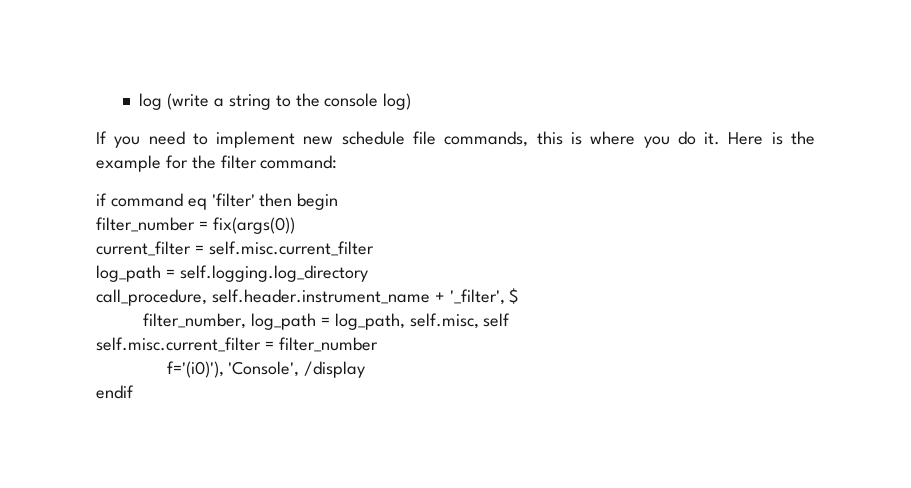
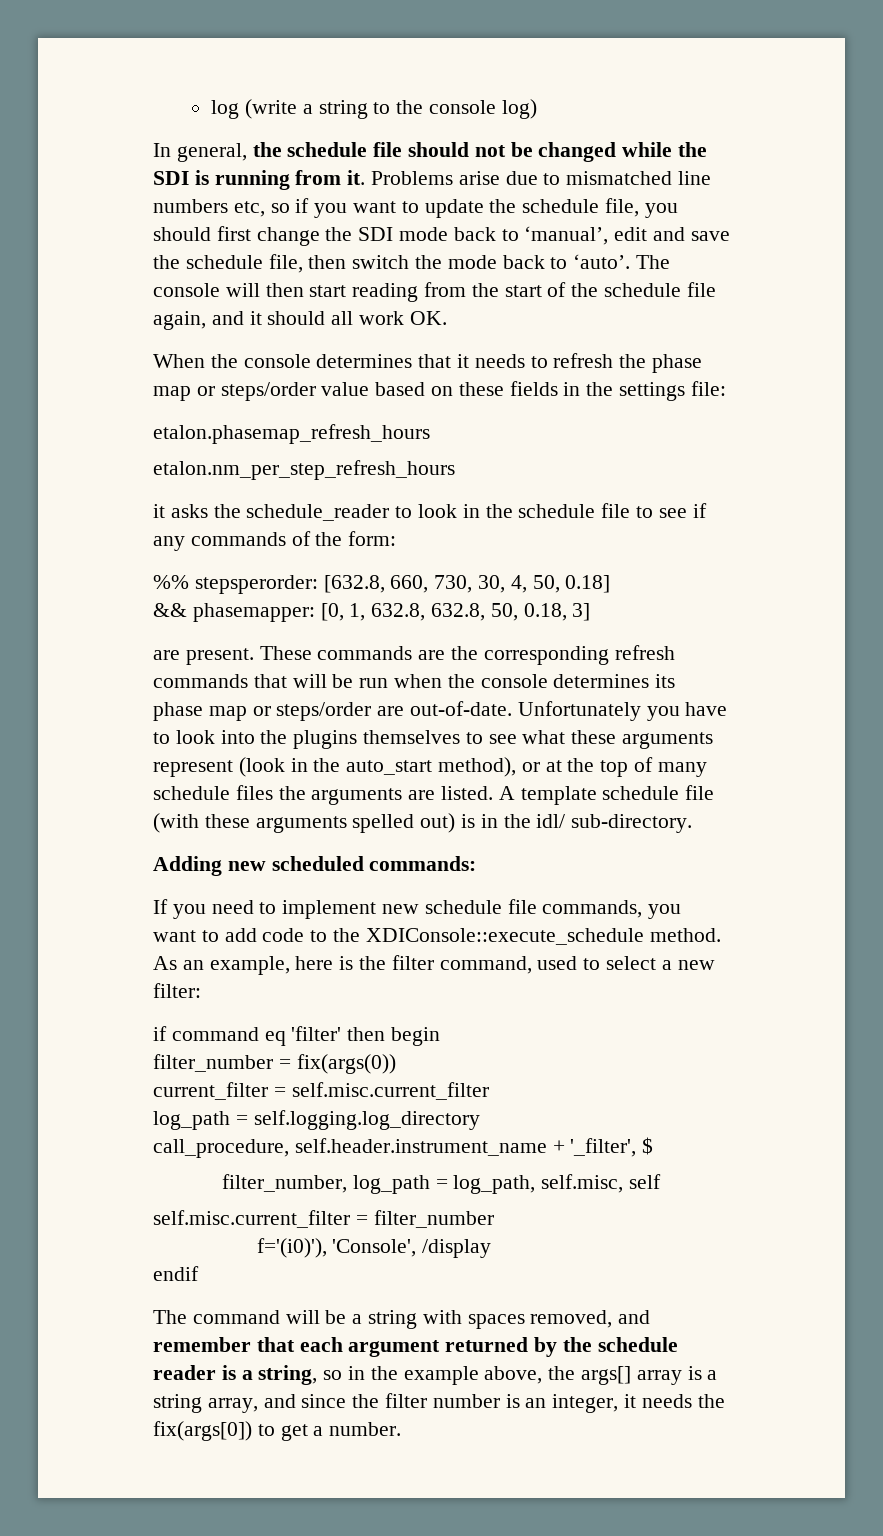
+ In general, the schedule file should not be changed while the SDI is running from it. Problems arise due to mismatched line numbers etc, so if you want to update the schedule file, you should first change the SDI mode back to ‘manual’, edit and save the schedule file, then switch the mode back to ‘auto’. The console will then start reading from the start of the schedule file again, and it should all work OK.
+ When the console determines that it needs to refresh the phase map or steps/order value based on these fields in the settings file:
+ etalon.phasemap_refresh_hours
+ etalon.nm_per_step_refresh_hours
+ it asks the schedule_reader to look in the schedule file to see if any commands of the form:
+ %% stepsperorder: [632.8, 660, 730, 30, 4, 50, 0.18]
+ && phasemapper: [0, 1, 632.8, 632.8, 50, 0.18, 3]
+ are present. These commands are the corresponding refresh commands that will be run when the console determines its phase map or steps/order are out-of-date. Unfortunately you have to look into the plugins themselves to see what these arguments represent (look in the auto_start method), or at the top of many schedule files the arguments are listed. A template schedule file (with these arguments spelled out) is in the idl/ sub-directory.
+ Adding new scheduled commands:
- If you need to implement new schedule file commands, this is where you do it. Here is the example for the filter command:
+ If you need to implement new schedule file commands, you want to add code to the XDIConsole::execute_schedule method. As an example, here is the filter command, used to select a new filter:
+ The command will be a string with spaces removed, and remember that each argument returned by the schedule reader is a string, so in the example above, the args[] array is a string array, and since the filter number is an integer, it needs the fix(args[0]) to get a number.

